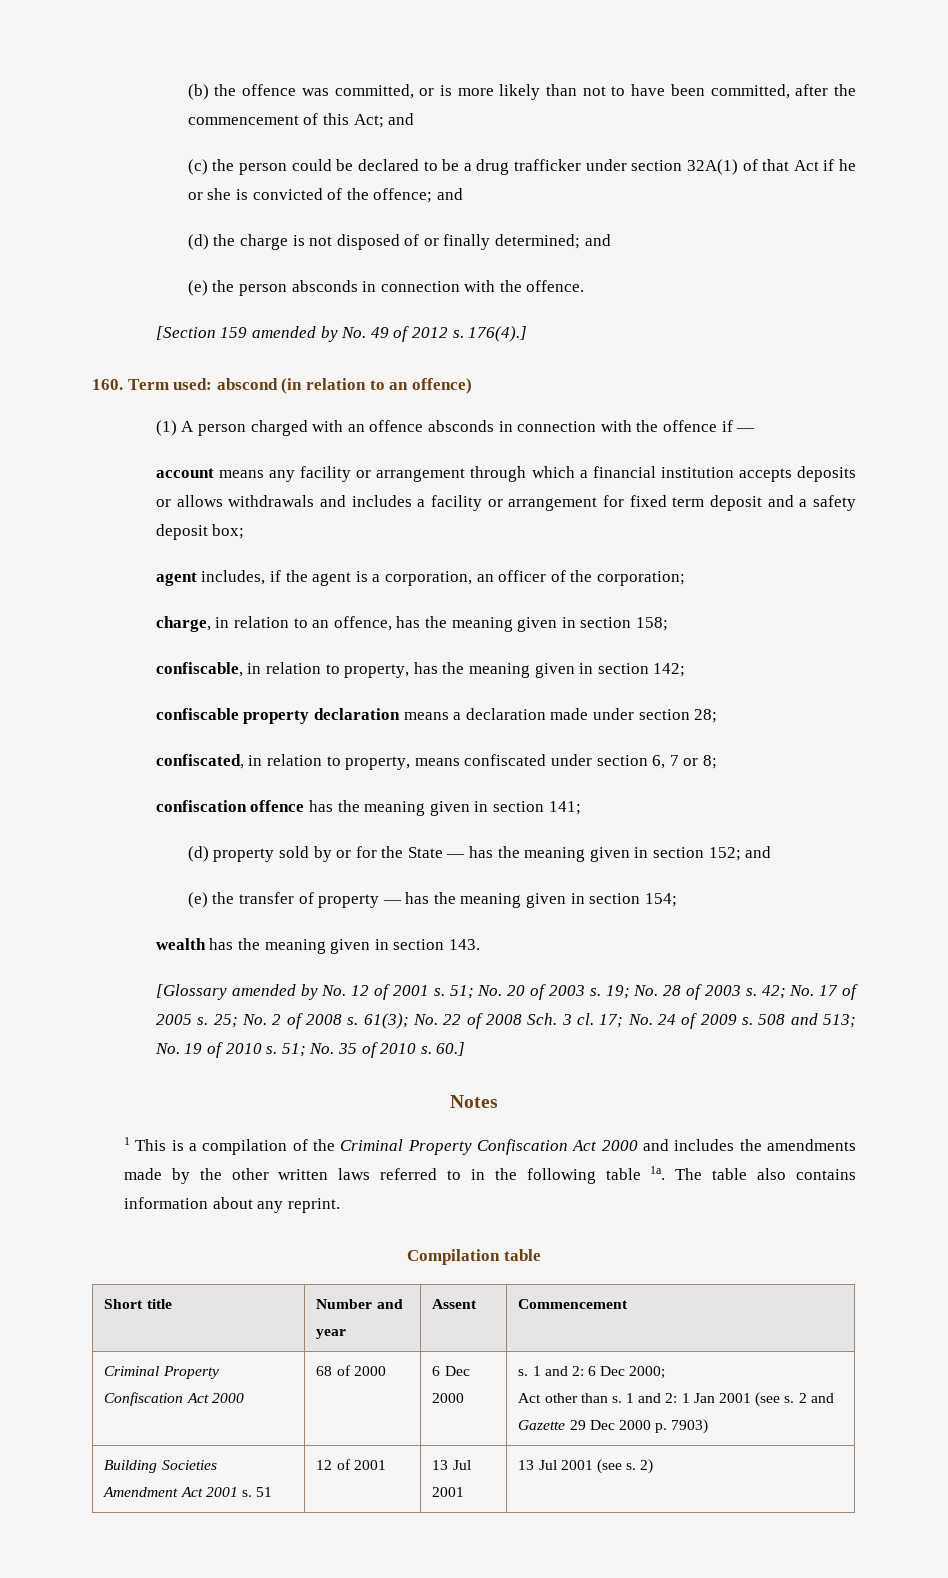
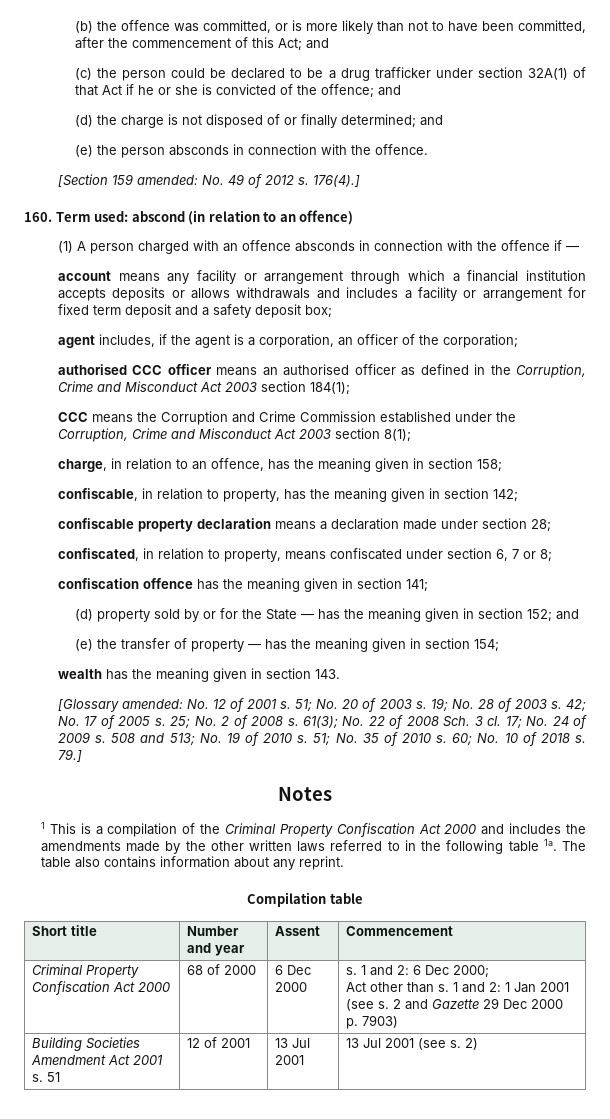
- [Section 159 amended by No. 49 of 2012 s.
+ [Section 159 amended: No. 49 of 2012 s.
+ authorised CCC officer means an authorised officer as defined in the Corruption, Crime and Misconduct Act 2003 section 184(1);
+ CCC means the Corruption and Crime Commission established under the Corruption, Crime and Misconduct Act 2003 section 8(1);
- [Glossary amended by No. 12 of 2001 s.
+ [Glossary amended: No. 12 of 2001 s.
- 60.]
+ 60; No. 10 of 2018 s. 79.]

